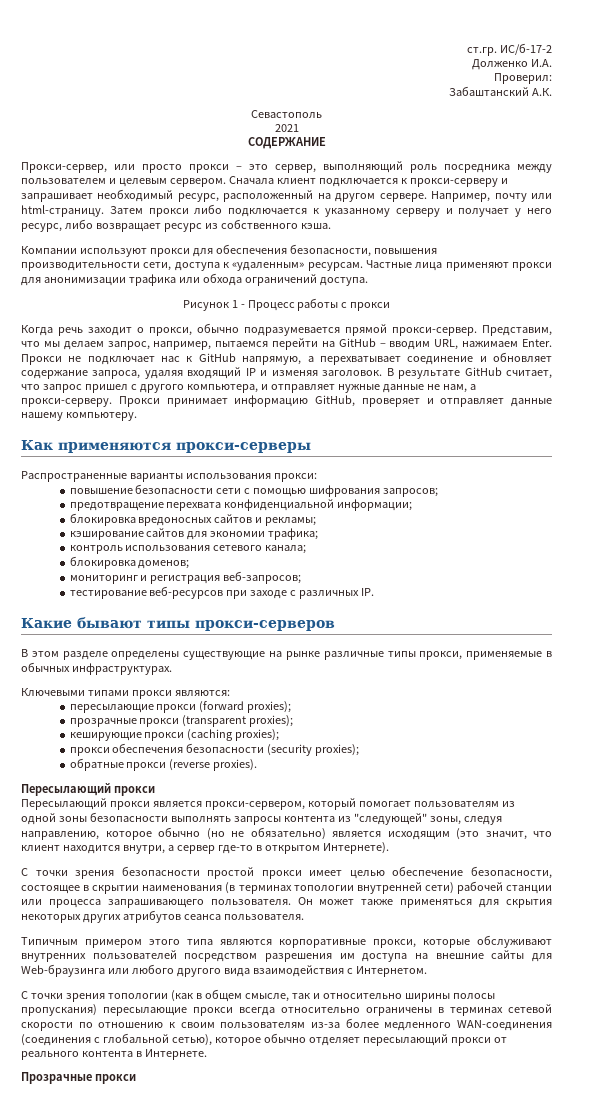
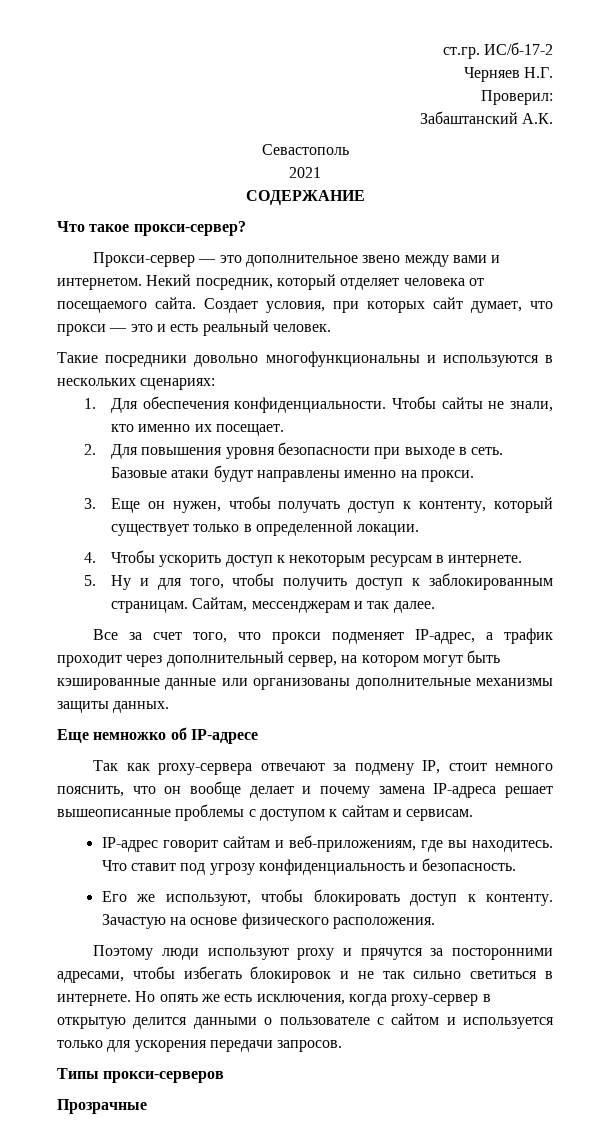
- Долженко И.А.
+ Черняев Н.Г.
- Прокси-сервер, или просто прокси – это сервер, выполняющий роль посредника между пользователем и целевым сервером. Сначала клиент подключается к прокси-серверу и запрашивает необходимый ресурс, расположенный на другом сервере. Например, почту или html-страницу. Затем прокси либо подключается к указанному серверу и получает у него ресурс, либо возвращает ресурс из собственного кэша.
- Компании используют прокси для обеспечения безопасности, повышения производительности сети, доступа к «удаленным» ресурсам. Частные лица применяют прокси для анонимизации трафика или обхода ограничений доступа.
- Рисунок 1 - Процесс работы с прокси
- Когда речь заходит о прокси, обычно подразумевается прямой прокси-сервер. Представим, что мы делаем запрос, например, пытаемся перейти на GitHub – вводим URL, нажимаем Enter. Прокси не подключает нас к GitHub напрямую, а перехватывает соединение и обновляет содержание запроса, удаляя входящий IP и изменяя заголовок. В результате GitHub считает, что запрос пришел с другого компьютера, и отправляет нужные данные не нам, а прокси-серверу. Прокси принимает информацию GitHub, проверяет и отправляет данные нашему компьютеру.
- Как применяются прокси-серверы
- Распространенные варианты использования прокси:
- повышение безопасности сети с помощью шифрования запросов;
- предотвращение перехвата конфиденциальной информации;
- блокировка вредоносных сайтов и рекламы;
- кэширование сайтов для экономии трафика;
- контроль использования сетевого канала;
- блокировка доменов;
- мониторинг и регистрация веб-запросов;
- тестирование веб-ресурсов при заходе с различных IP.
- Какие бывают типы прокси-серверов
- В этом разделе определены существующие на рынке различные типы прокси, применяемые в обычных инфраструктурах.
- Ключевыми типами прокси являются:
- пересылающие прокси (forward proxies);
- прозрачные прокси (transparent proxies);
- кеширующие прокси (caching proxies);
- прокси обеспечения безопасности (security proxies);
- обратные прокси (reverse proxies).
- Пересылающий прокси
- Пересылающий прокси является прокси-сервером, который помогает пользователям из одной зоны безопасности выполнять запросы контента из "следующей" зоны, следуя направлению, которое обычно (но не обязательно) является исходящим (это значит, что клиент находится внутри, а сервер где-то в открытом Интернете).
- С точки зрения безопасности простой прокси имеет целью обеспечение безопасности, состоящее в скрытии наименования (в терминах топологии внутренней сети) рабочей станции или процесса запрашивающего пользователя. Он может также применяться для скрытия некоторых других атрибутов сеанса пользователя.
- Типичным примером этого типа являются корпоративные прокси, которые обслуживают внутренних пользователей посредством разрешения им доступа на внешние сайты для Web-браузинга или любого другого вида взаимодействия с Интернетом.
- С точки зрения топологии (как в общем смысле, так и относительно ширины полосы пропускания) пересылающие прокси всегда относительно ограничены в терминах сетевой скорости по отношению к своим пользователям из-за более медленного WAN-соединения (соединения с глобальной сетью), которое обычно отделяет пересылающий прокси от реального контента в Интернете.
+ Что такое прокси-сервер?
+ Прокси-сервер — это дополнительное звено между вами и интернетом. Некий посредник, который отделяет человека от посещаемого сайта. Создает условия, при которых сайт думает, что прокси — это и есть реальный человек.
+ Такие посредники довольно многофункциональны и используются в нескольких сценариях:
+ 1. Для обеспечения конфиденциальности. Чтобы сайты не знали, кто именно их посещает.
+ 2. Для повышения уровня безопасности при выходе в сеть. Базовые атаки будут направлены именно на прокси.
+ 3. Еще он нужен, чтобы получать доступ к контенту, который существует только в определенной локации.
+ 4. Чтобы ускорить доступ к некоторым ресурсам в интернете.
+ 5. Ну и для того, чтобы получить доступ к заблокированным страницам. Сайтам, мессенджерам и так далее.
+ Все за счет того, что прокси подменяет IP-адрес, а трафик проходит через дополнительный сервер, на котором могут быть кэшированные данные или организованы дополнительные механизмы защиты данных.
+ Еще немножко об IP-адресе
+ Так как proxy-сервера отвечают за подмену IP, стоит немного пояснить, что он вообще делает и почему замена IP-адреса решает вышеописанные проблемы с доступом к сайтам и сервисам.
+ IP-адрес говорит сайтам и веб-приложениям, где вы находитесь. Что ставит под угрозу конфиденциальность и безопасность.
+ Его же используют, чтобы блокировать доступ к контенту. Зачастую на основе физического расположения.
+ Поэтому люди используют proxy и прячутся за посторонними адресами, чтобы избегать блокировок и не так сильно светиться в интернете. Но опять же есть исключения, когда proxy-сервер в открытую делится данными о пользователе с сайтом и используется только для ускорения передачи запросов.
+ Типы прокси-серверов
- Прозрачные прокси
+ Прозрачные

